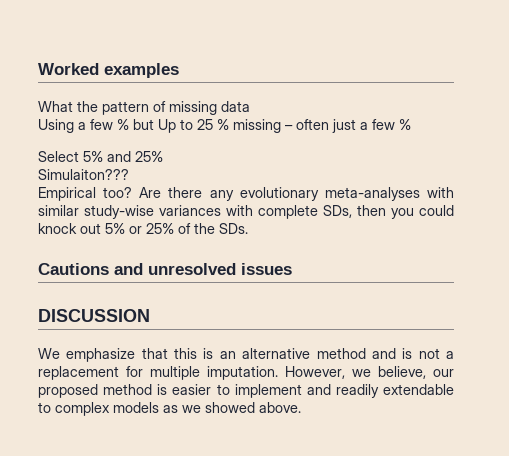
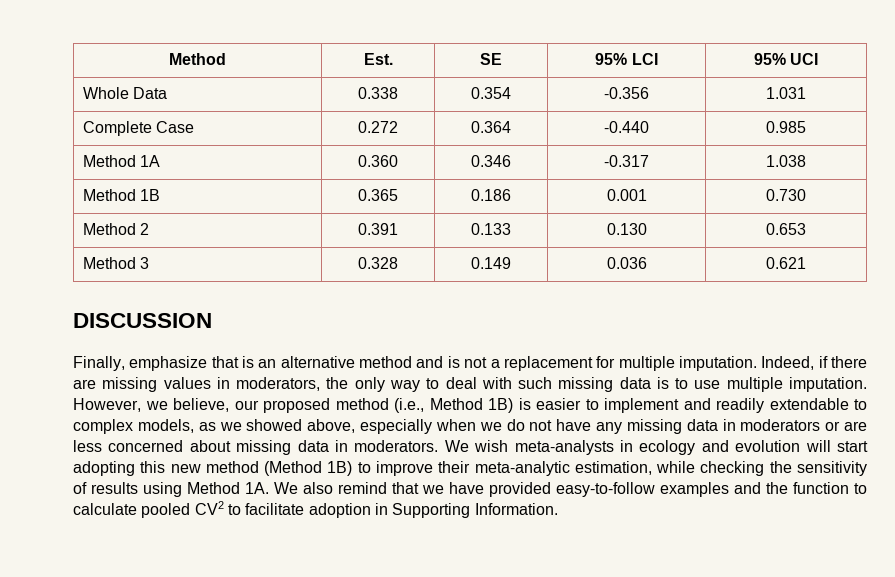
- Worked examples
- What the pattern of missing data
- Using a few % but Up to 25 % missing – often just a few %
- Select 5% and 25%
- Simulaiton???
- Empirical too? Are there any evolutionary meta-analyses with similar study-wise variances with complete SDs, then you could knock out 5% or 25% of the SDs.
- Cautions and unresolved issues
+ Method | Est. | SE | 95% LCI | 95% UCI
+ Whole Data | 0.338 | 0.354 | -0.356 | 1.031
+ Complete Case | 0.272 | 0.364 | -0.440 | 0.985
+ Method 1A | 0.360 | 0.346 | -0.317 | 1.038
+ Method 1B | 0.365 | 0.186 | 0.001 | 0.730
+ Method 2 | 0.391 | 0.133 | 0.130 | 0.653
+ Method 3 | 0.328 | 0.149 | 0.036 | 0.621
- We emphasize that this is an alternative method and is not a replacement for multiple imputation.
+ Finally, emphasize that is an alternative method and is not a replacement for multiple imputation.
+ Indeed, if there are missing values in moderators, the only way to deal with such missing data is to use multiple imputation.
- However, we believe, our proposed method is easier to implement and readily extendable to complex models as we showed above.
+ However, we believe, our proposed method (i.e., Method 1B) is easier to implement and readily extendable to complex models, as we showed above, especially when we do not have any missing data in moderators or are less concerned about missing data in moderators. We wish meta-analysts in ecology and evolution will start adopting this new method (Method 1B) to improve their meta-analytic estimation, while checking the sensitivity of results using Method 1A. We also remind that we have provided easy-to-follow examples and the function to calculate pooled CV2 to facilitate adoption in Supporting Information.

